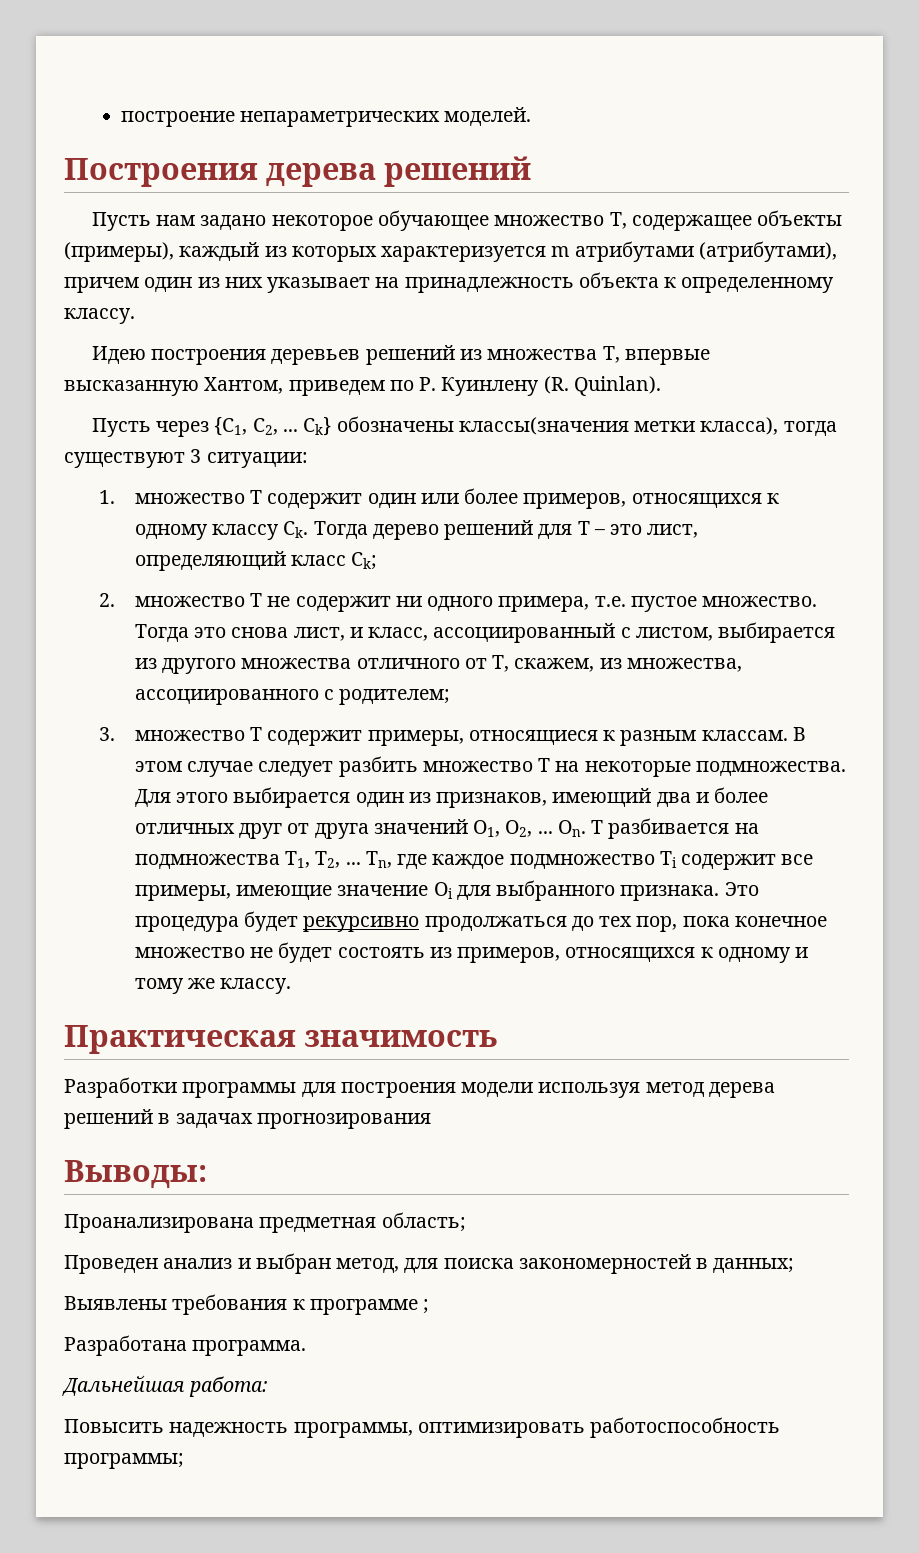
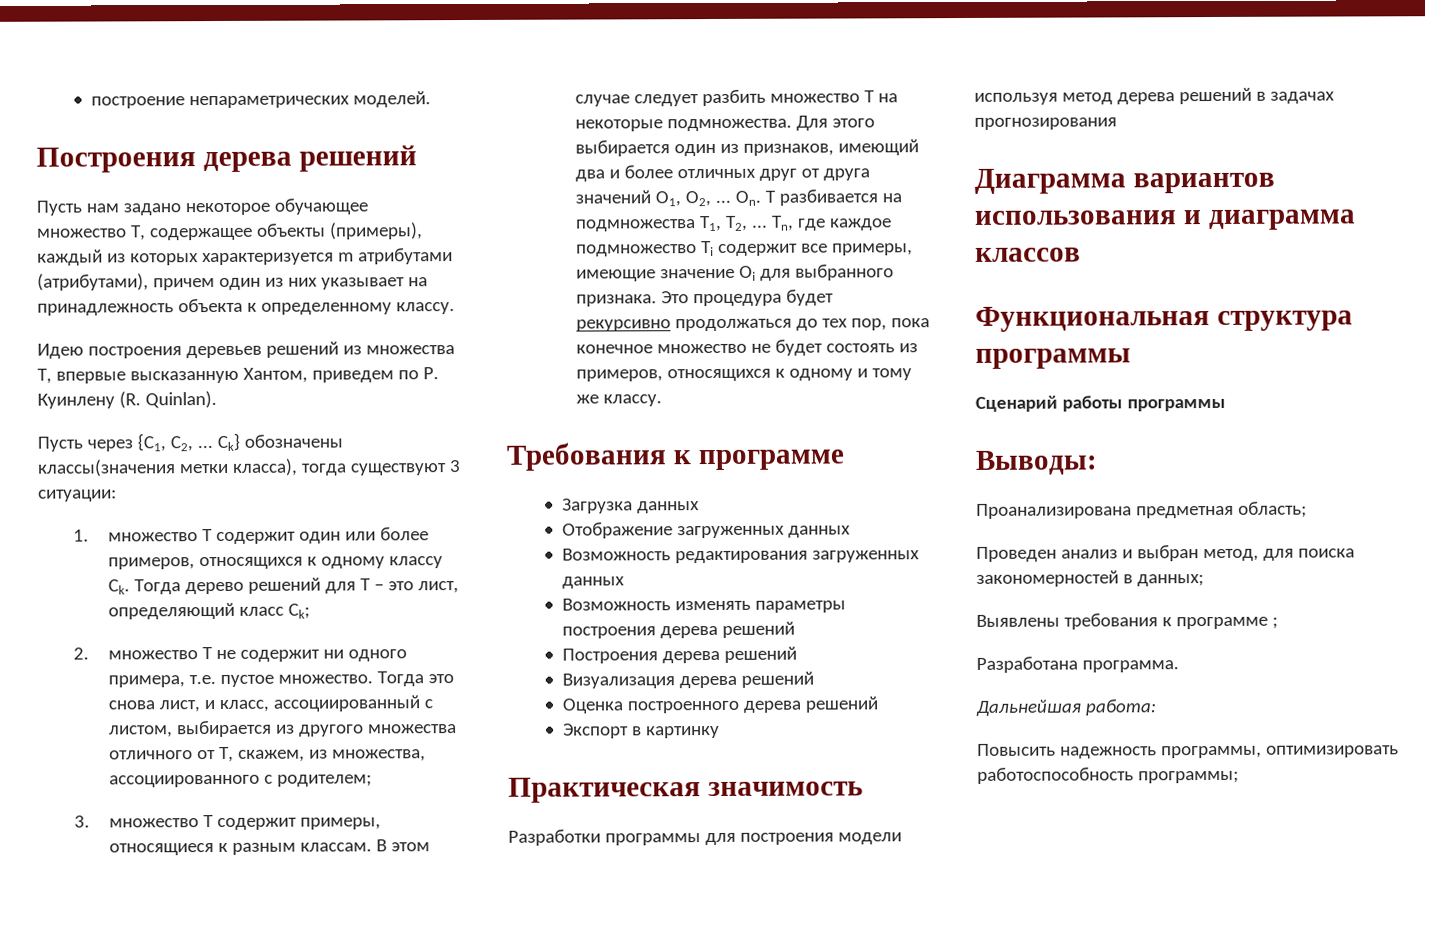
+ Требования к программе
+ Загрузка данных
+ Отображение загруженных данных
+ Возможность редактирования загруженных данных
+ Возможность изменять параметры построения дерева решений
+ Построения дерева решений
+ Визуализация дерева решений
+ Оценка построенного дерева решений
+ Экспорт в картинку
+ Диаграмма вариантов использования и диаграмма классов
+ Функциональная структура программы
+ Сценарий работы программы

